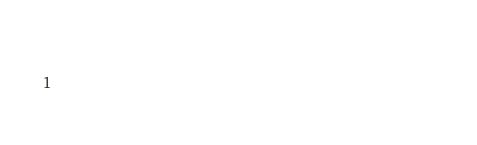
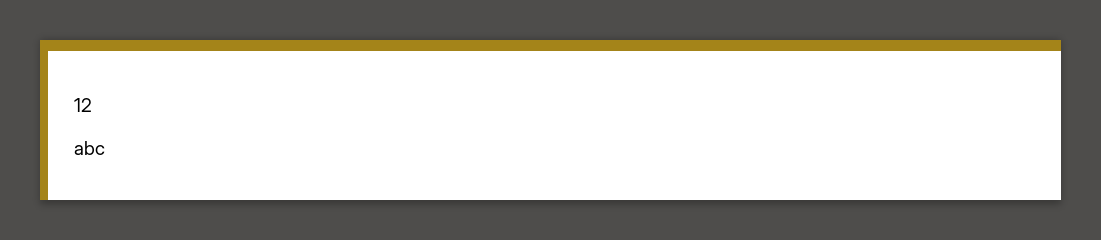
- 1
+ 12
+ abc

